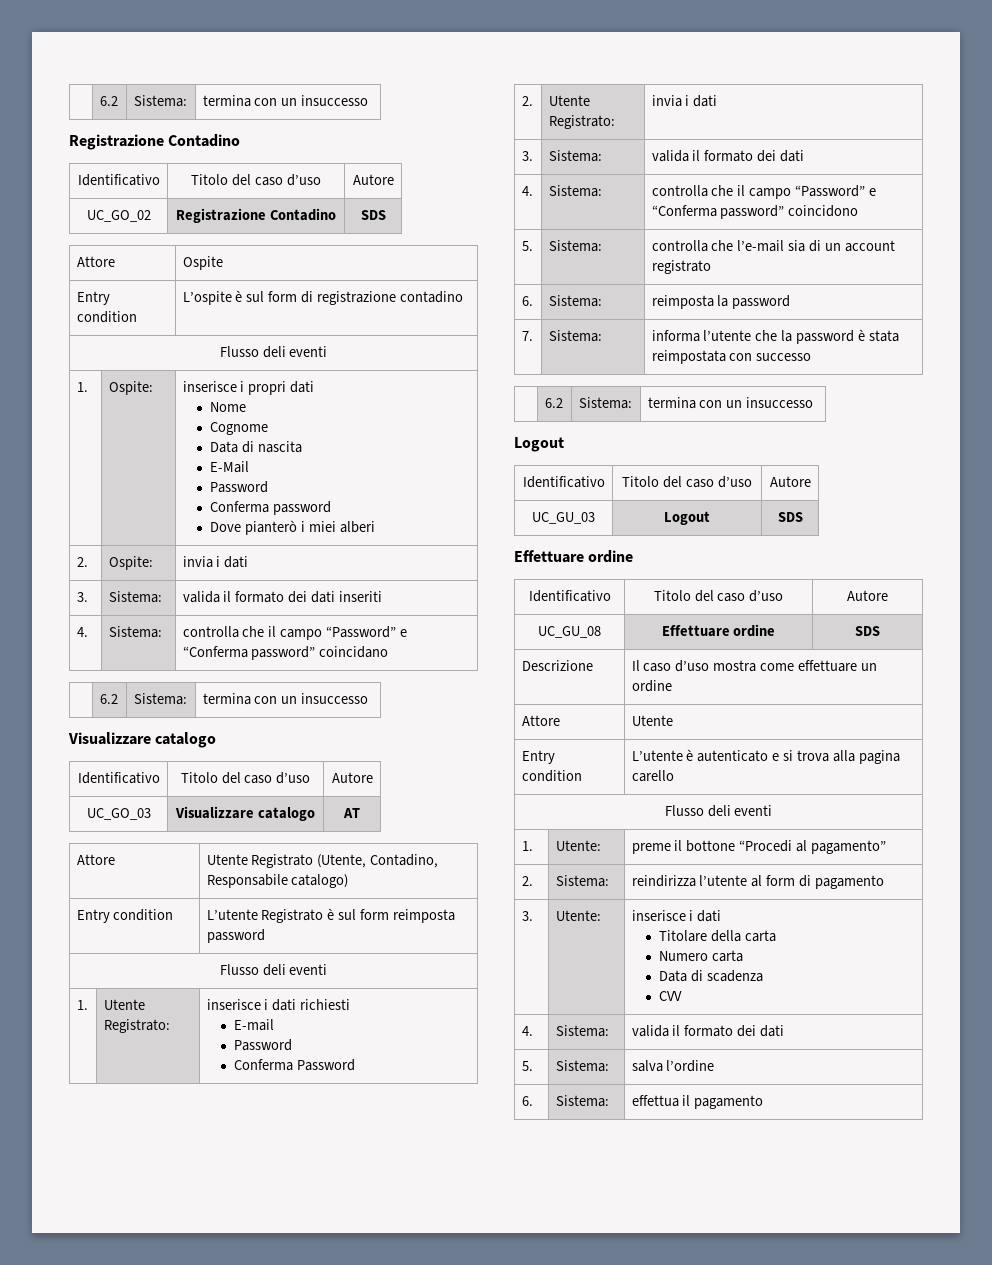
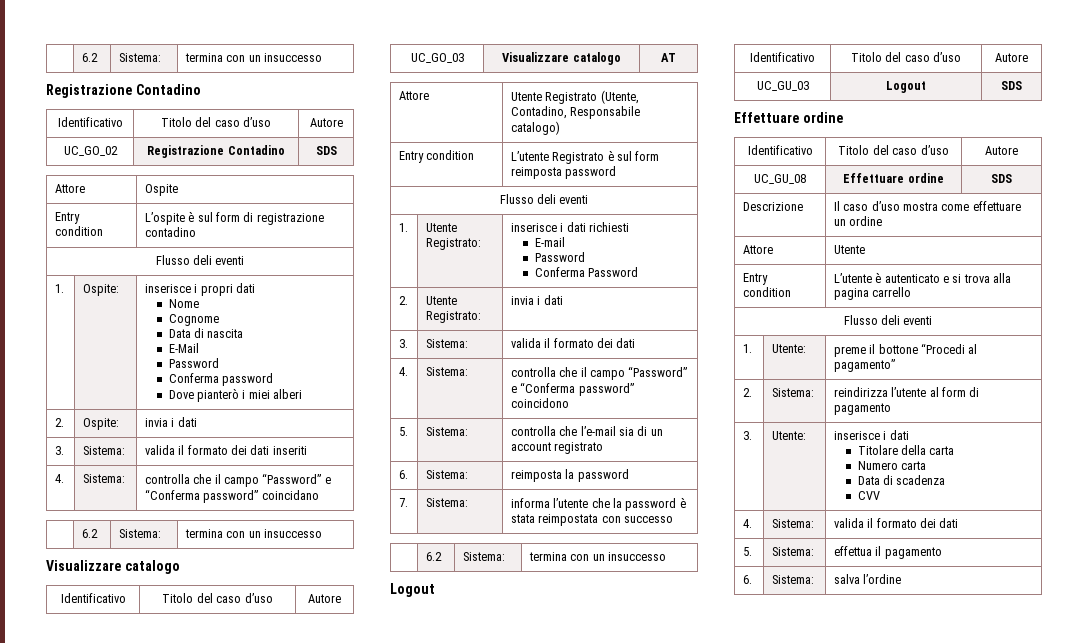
- Entry condition | L’utente è autenticato e si trova alla pagina carello
+ Entry condition | L’utente è autenticato e si trova alla pagina carrello
- 5. | Sistema: | salva l’ordine
- 6. | Sistema: | effettua il pagamento
+ 5. | Sistema: | effettua il pagamento
+ 6. | Sistema: | salva l’ordine

